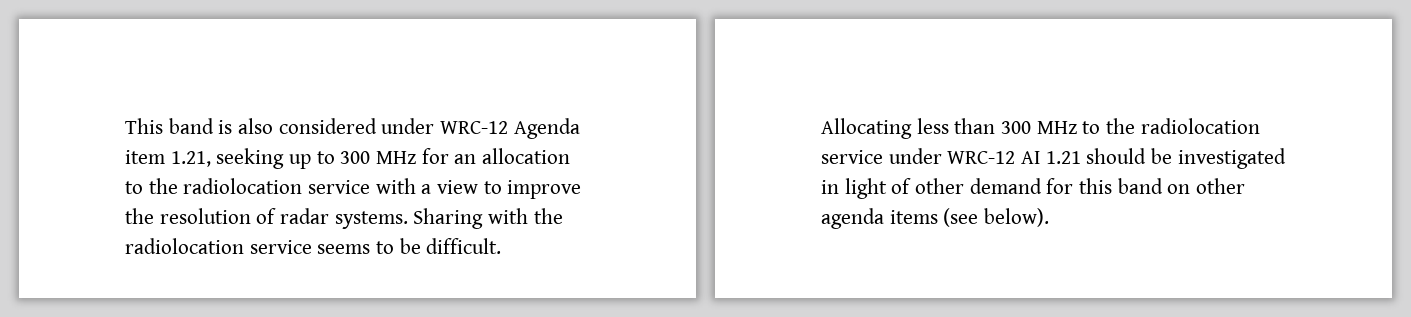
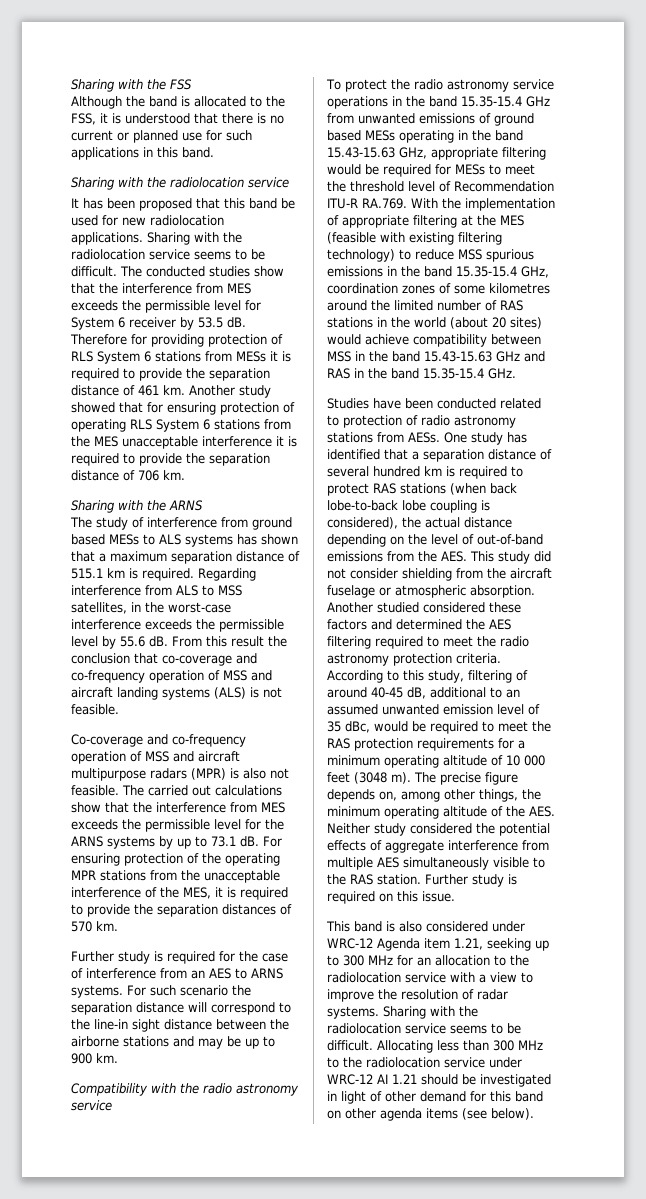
+ Sharing with the FSS
+ Although the band is allocated to the FSS, it is understood that there is no current or planned use for such applications in this band.
+ Sharing with the radiolocation service
+ It has been proposed that this band be used for new radiolocation applications. Sharing with the radiolocation service seems to be difficult. The conducted studies show that the interference from MES exceeds the permissible level for System 6 receiver by 53.5 dB. Therefore for providing protection of RLS System 6 stations from MESs it is required to provide the separation distance of 461 km. Another study showed that for ensuring protection of operating RLS System 6 stations from the MES unacceptable interference it is required to provide the separation distance of 706 km.
+ Sharing with the ARNS
+ The study of interference from ground based MESs to ALS systems has shown that a maximum separation distance of 515.1 km is required. Regarding interference from ALS to MSS satellites, in the worst-case interference exceeds the permissible level by 55.6 dB. From this result the conclusion that co-coverage and co-frequency operation of MSS and aircraft landing systems (ALS) is not feasible.
+ Co-coverage and co-frequency operation of MSS and aircraft multipurpose radars (MPR) is also not feasible. The carried out calculations show that the interference from MES exceeds the permissible level for the ARNS systems by up to 73.1 dB. For ensuring protection of the operating MPR stations from the unacceptable interference of the MES, it is required to provide the separation distances of 570 km.
+ Further study is required for the case of interference from an AES to ARNS systems. For such scenario the separation distance will correspond to the line-in sight distance between the airborne stations and may be up to 900 km.
+ Compatibility with the radio astronomy service
+ To protect the radio astronomy service operations in the band 15.35-15.4 GHz from unwanted emissions of ground based MESs operating in the band 15.43-15.63 GHz, appropriate filtering would be required for MESs to meet the threshold level of Recommendation ITU-R RA.769. With the implementation of appropriate filtering at the MES (feasible with existing filtering technology) to reduce MSS spurious emissions in the band 15.35-15.4 GHz, coordination zones of some kilometres around the limited number of RAS stations in the world (about 20 sites) would achieve compatibility between MSS in the band 15.43-15.63 GHz and RAS in the band 15.35-15.4 GHz.
+ Studies have been conducted related to protection of radio astronomy stations from AESs. One study has identified that a separation distance of several hundred km is required to protect RAS stations (when back lobe-to-back lobe coupling is considered), the actual distance depending on the level of out-of-band emissions from the AES. This study did not consider shielding from the aircraft fuselage or atmospheric absorption. Another studied considered these factors and determined the AES filtering required to meet the radio astronomy protection criteria. According to this study, filtering of around 40-45 dB, additional to an assumed unwanted emission level of 35 dBc, would be required to meet the RAS protection requirements for a minimum operating altitude of 10 000 feet (3048 m). The precise figure depends on, among other things, the minimum operating altitude of the AES. Neither study considered the potential effects of aggregate interference from multiple AES simultaneously visible to the RAS station. Further study is required on this issue.

